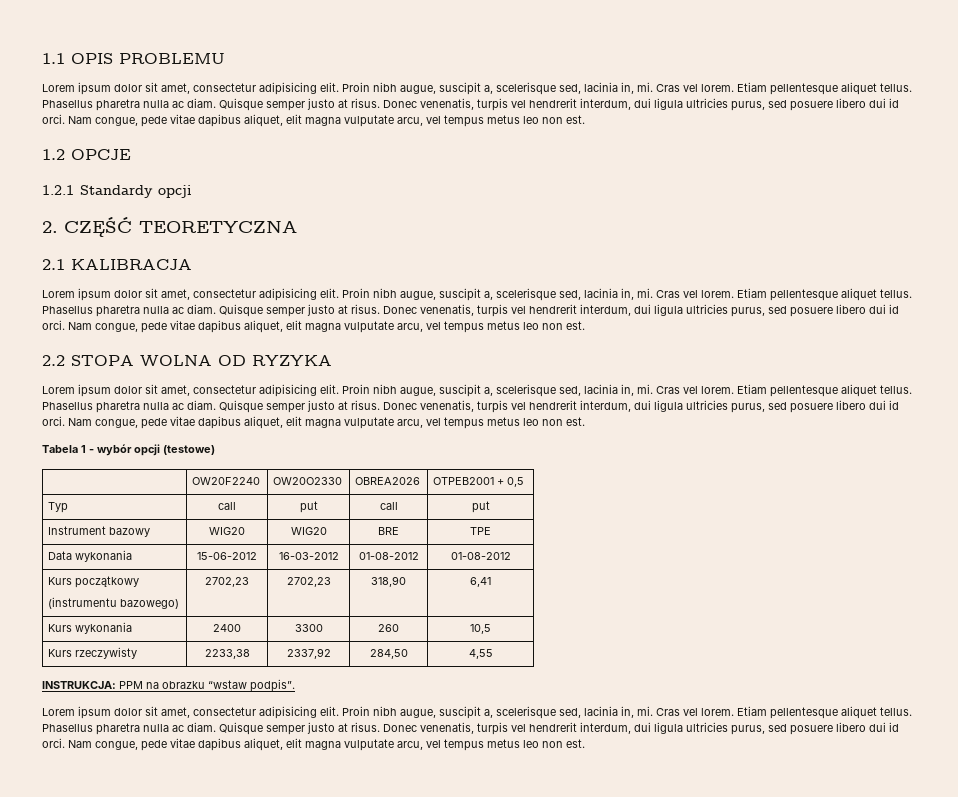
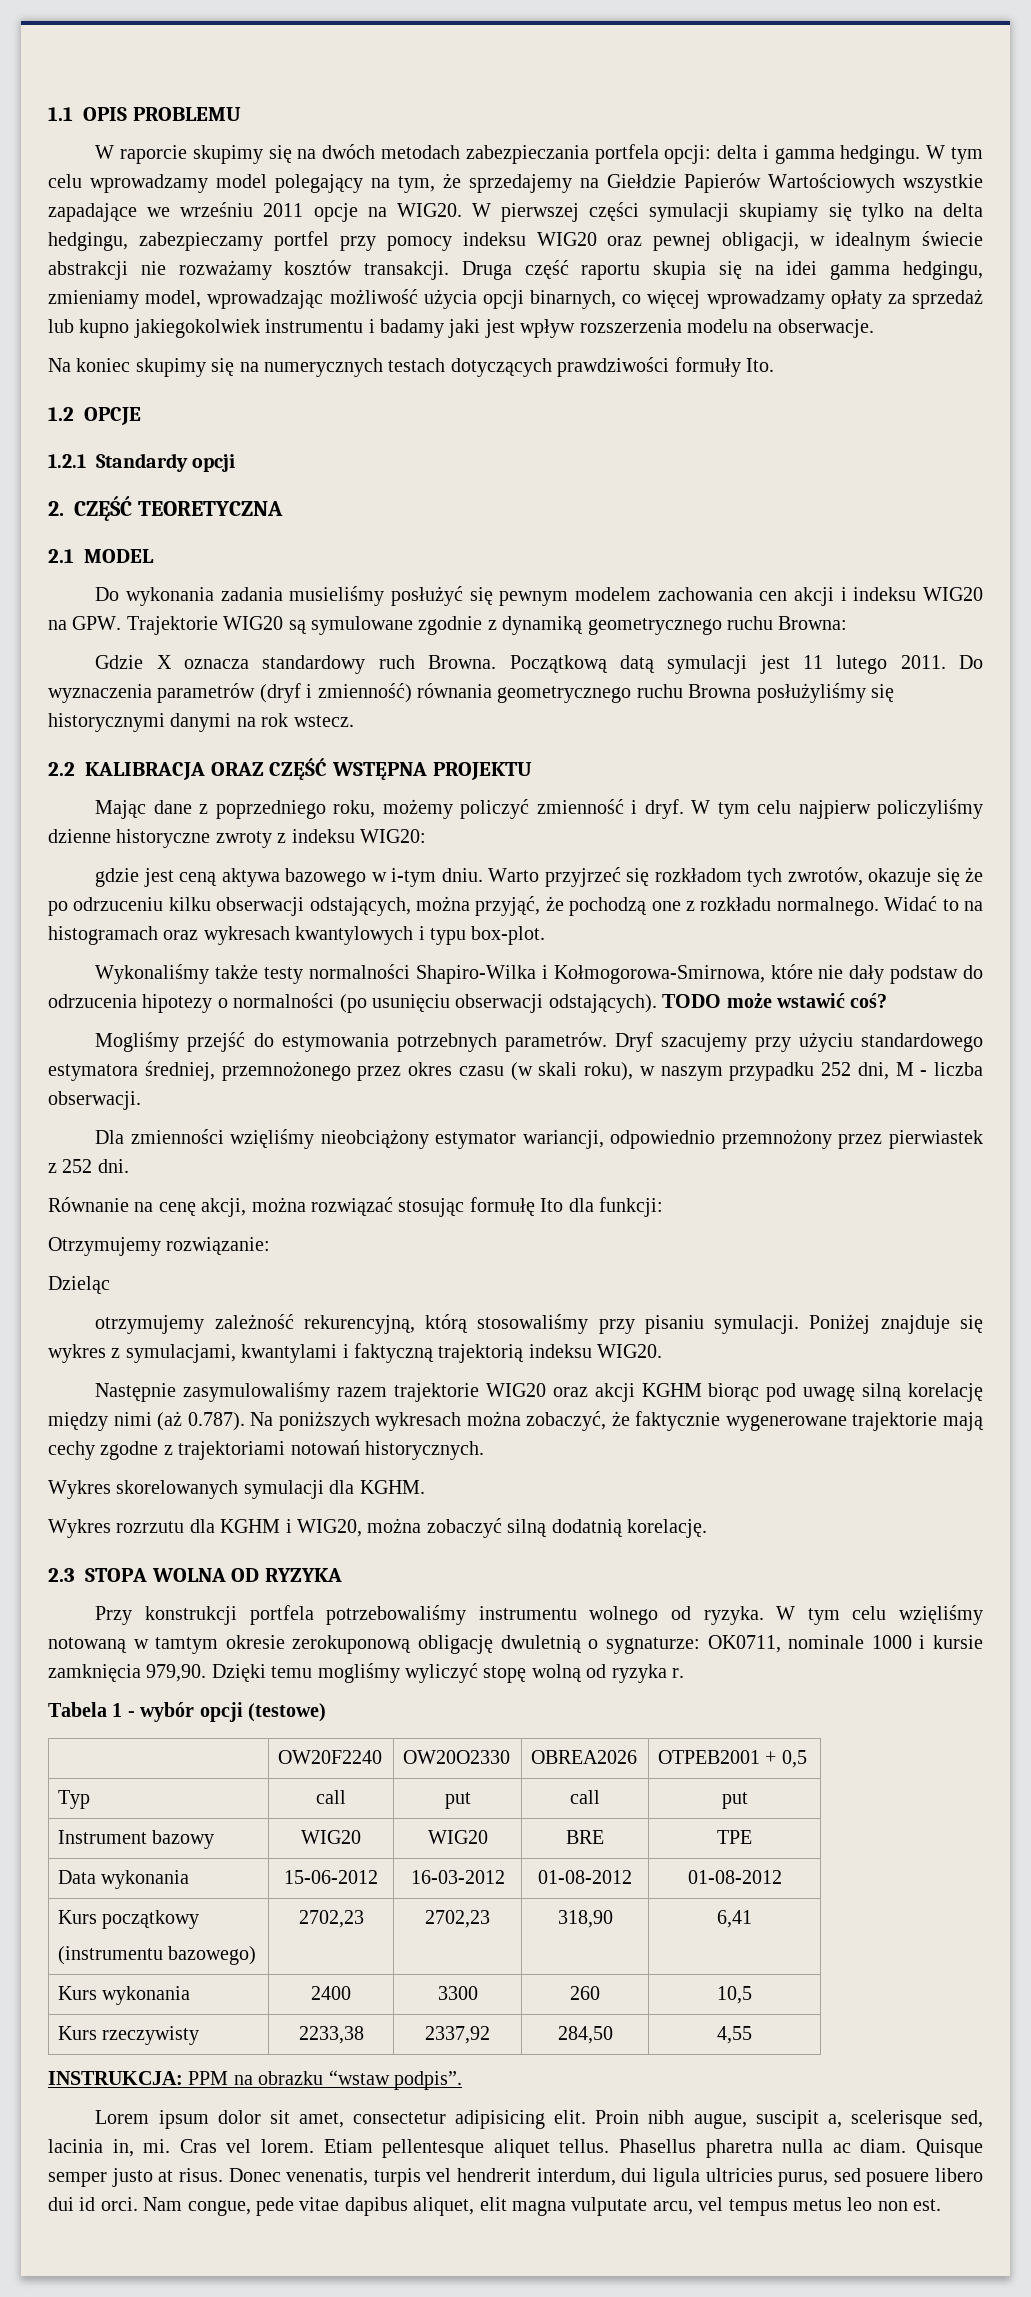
  1.1 OPIS PROBLEMU
- Lorem ipsum dolor sit amet, consectetur adipisicing elit. Proin nibh augue, suscipit a, scelerisque sed, lacinia in, mi. Cras vel lorem. Etiam pellentesque aliquet tellus. Phasellus pharetra nulla ac diam. Quisque semper justo at risus. Donec venenatis, turpis vel hendrerit interdum, dui ligula ultricies purus, sed posuere libero dui id orci. Nam congue, pede vitae dapibus aliquet, elit magna vulputate arcu, vel tempus metus leo non est.
+ W raporcie skupimy się na dwóch metodach zabezpieczania portfela opcji: delta i gamma hedgingu. W tym celu wprowadzamy model polegający na tym, że sprzedajemy na Giełdzie Papierów Wartościowych wszystkie zapadające we wrześniu 2011 opcje na WIG20. W pierwszej części symulacji skupiamy się tylko na delta hedgingu, zabezpieczamy portfel przy pomocy indeksu WIG20 oraz pewnej obligacji, w idealnym świecie abstrakcji nie rozważamy kosztów transakcji. Druga część raportu skupia się na idei gamma hedgingu, zmieniamy model, wprowadzając możliwość użycia opcji binarnych, co więcej wprowadzamy opłaty za sprzedaż lub kupno jakiegokolwiek instrumentu i badamy jaki jest wpływ rozszerzenia modelu na obserwacje.
+ Na koniec skupimy się na numerycznych testach dotyczących prawdziwości formuły Ito.
- 2.1 KALIBRACJA
- Lorem ipsum dolor sit amet, consectetur adipisicing elit. Proin nibh augue, suscipit a, scelerisque sed, lacinia in, mi. Cras vel lorem. Etiam pellentesque aliquet tellus. Phasellus pharetra nulla ac diam. Quisque semper justo at risus. Donec venenatis, turpis vel hendrerit interdum, dui ligula ultricies purus, sed posuere libero dui id orci. Nam congue, pede vitae dapibus aliquet, elit magna vulputate arcu, vel tempus metus leo non est.
- 2.2 STOPA WOLNA OD RYZYKA
- Lorem ipsum dolor sit amet, consectetur adipisicing elit. Proin nibh augue, suscipit a, scelerisque sed, lacinia in, mi. Cras vel lorem. Etiam pellentesque aliquet tellus. Phasellus pharetra nulla ac diam. Quisque semper justo at risus. Donec venenatis, turpis vel hendrerit interdum, dui ligula ultricies purus, sed posuere libero dui id orci. Nam congue, pede vitae dapibus aliquet, elit magna vulputate arcu, vel tempus metus leo non est.
+ 2.1 MODEL
+ Do wykonania zadania musieliśmy posłużyć się pewnym modelem zachowania cen akcji i indeksu WIG20 na GPW. Trajektorie WIG20 są symulowane zgodnie z dynamiką geometrycznego ruchu Browna:
+ Gdzie X oznacza standardowy ruch Browna. Początkową datą symulacji jest 11 lutego 2011. Do wyznaczenia parametrów (dryf i zmienność) równania geometrycznego ruchu Browna posłużyliśmy się historycznymi danymi na rok wstecz.
+ 2.2 KALIBRACJA ORAZ CZĘŚĆ WSTĘPNA PROJEKTU
+ Mając dane z poprzedniego roku, możemy policzyć zmienność i dryf. W tym celu najpierw policzyliśmy dzienne historyczne zwroty z indeksu WIG20:
+ gdzie jest ceną aktywa bazowego w i-tym dniu. Warto przyjrzeć się rozkładom tych zwrotów, okazuje się że po odrzuceniu kilku obserwacji odstających, można przyjąć, że pochodzą one z rozkładu normalnego. Widać to na histogramach oraz wykresach kwantylowych i typu box-plot.
+ Wykonaliśmy także testy normalności Shapiro-Wilka i Kołmogorowa-Smirnowa, które nie dały podstaw do odrzucenia hipotezy o normalności (po usunięciu obserwacji odstających). TODO może wstawić coś?
+ Mogliśmy przejść do estymowania potrzebnych parametrów. Dryf szacujemy przy użyciu standardowego estymatora średniej, przemnożonego przez okres czasu (w skali roku), w naszym przypadku 252 dni, M - liczba obserwacji.
+ Dla zmienności wzięliśmy nieobciążony estymator wariancji, odpowiednio przemnożony przez pierwiastek z 252 dni.
+ Równanie na cenę akcji, można rozwiązać stosując formułę Ito dla funkcji:
+ Otrzymujemy rozwiązanie:
+ Dzieląc
+ otrzymujemy zależność rekurencyjną, którą stosowaliśmy przy pisaniu symulacji. Poniżej znajduje się wykres z symulacjami, kwantylami i faktyczną trajektorią indeksu WIG20.
+ Następnie zasymulowaliśmy razem trajektorie WIG20 oraz akcji KGHM biorąc pod uwagę silną korelację między nimi (aż 0.787). Na poniższych wykresach można zobaczyć, że faktycznie wygenerowane trajektorie mają cechy zgodne z trajektoriami notowań historycznych.
+ Wykres skorelowanych symulacji dla KGHM.
+ Wykres rozrzutu dla KGHM i WIG20, można zobaczyć silną dodatnią korelację.
+ 2.3 STOPA WOLNA OD RYZYKA
+ Przy konstrukcji portfela potrzebowaliśmy instrumentu wolnego od ryzyka. W tym celu wzięliśmy notowaną w tamtym okresie zerokuponową obligację dwuletnią o sygnaturze: OK0711, nominale 1000 i kursie zamknięcia 979,90. Dzięki temu mogliśmy wyliczyć stopę wolną od ryzyka r.

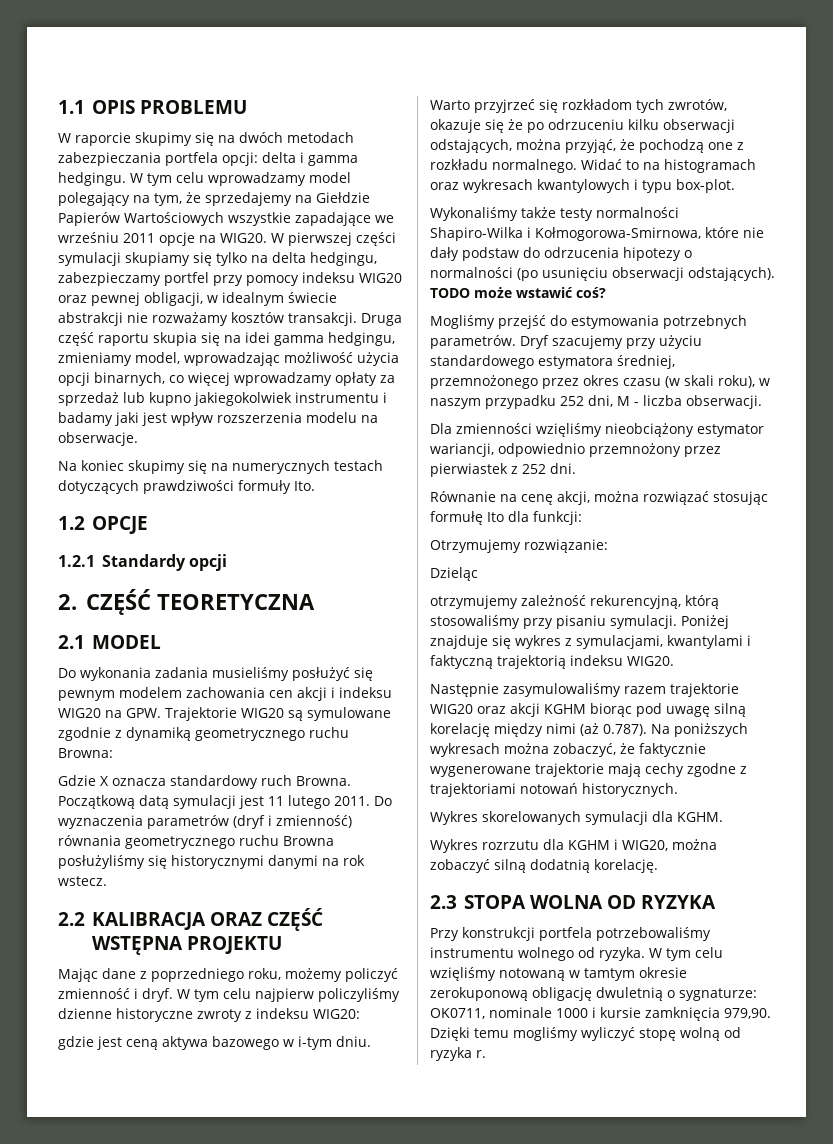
- Tabela 1 - wybór opcji (testowe)
- | OW20F2240 | OW20O2330 | OBREA2026 | OTPEB2001 + 0,5
- Typ | call | put | call | put
- Instrument bazowy | WIG20 | WIG20 | BRE | TPE
- Data wykonania | 15-06-2012 | 16-03-2012 | 01-08-2012 | 01-08-2012
- Kurs początkowy
- (instrumentu bazowego) | 2702,23 | 2702,23 | 318,90 | 6,41
- Kurs wykonania | 2400 | 3300 | 260 | 10,5
- Kurs rzeczywisty | 2233,38 | 2337,92 | 284,50 | 4,55
- INSTRUKCJA: PPM na obrazku “wstaw podpis”.
- Lorem ipsum dolor sit amet, consectetur adipisicing elit. Proin nibh augue, suscipit a, scelerisque sed, lacinia in, mi. Cras vel lorem. Etiam pellentesque aliquet tellus. Phasellus pharetra nulla ac diam. Quisque semper justo at risus. Donec venenatis, turpis vel hendrerit interdum, dui ligula ultricies purus, sed posuere libero dui id orci. Nam congue, pede vitae dapibus aliquet, elit magna vulputate arcu, vel tempus metus leo non est.

